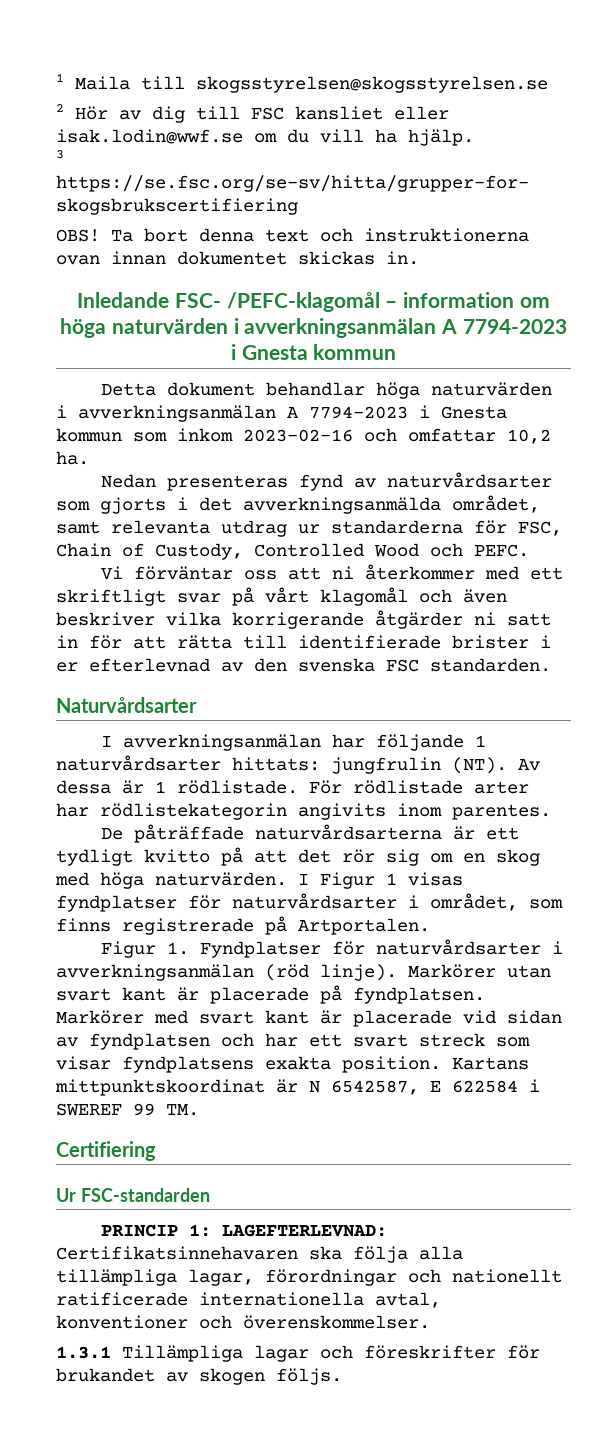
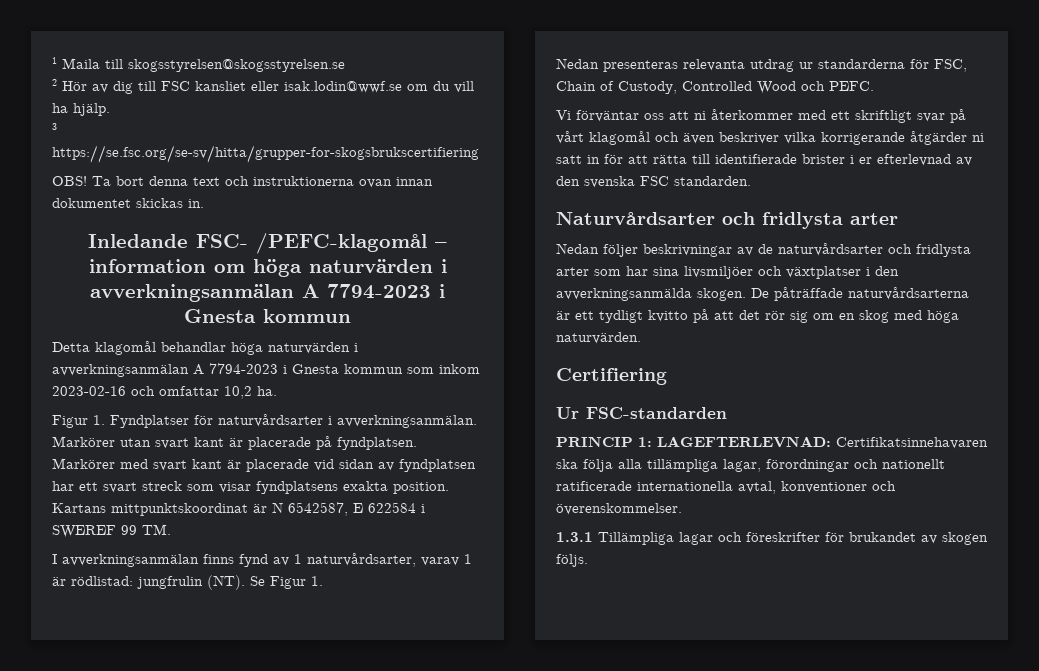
- Detta dokument behandlar höga naturvärden i avverkningsanmälan A 7794-2023 i Gnesta kommun som inkom 2023-02-16 och omfattar 10,2 ha.
+ Detta klagomål behandlar höga naturvärden i avverkningsanmälan A 7794-2023 i Gnesta kommun som inkom 2023-02-16 och omfattar 10,2 ha.
- Nedan presenteras fynd av naturvårdsarter som gjorts i det avverkningsanmälda området, samt relevanta utdrag ur standarderna för FSC, Chain of Custody, Controlled Wood och PEFC.
+ Figur 1. Fyndplatser för naturvårdsarter i avverkningsanmälan. Markörer utan svart kant är placerade på fyndplatsen. Markörer med svart kant är placerade vid sidan av fyndplatsen har ett svart streck som visar fyndplatsens exakta position. Kartans mittpunktskoordinat är N 6542587, E 622584 i SWEREF 99 TM.
+ I avverkningsanmälan finns fynd av 1 naturvårdsarter, varav 1 är rödlistad: jungfrulin (NT). Se Figur 1.
+ Nedan presenteras relevanta utdrag ur standarderna för FSC, Chain of Custody, Controlled Wood och PEFC.
- Naturvårdsarter
- I avverkningsanmälan har följande 1 naturvårdsarter hittats: jungfrulin (NT). Av dessa är 1 rödlistade. För rödlistade arter har rödlistekategorin angivits inom parentes.
- De påträffade naturvårdsarterna är ett tydligt kvitto på att det rör sig om en skog med höga naturvärden. I Figur 1 visas fyndplatser för naturvårdsarter i området, som finns registrerade på Artportalen.
- Figur 1. Fyndplatser för naturvårdsarter i avverkningsanmälan (röd linje). Markörer utan svart kant är placerade på fyndplatsen. Markörer med svart kant är placerade vid sidan av fyndplatsen och har ett svart streck som visar fyndplatsens exakta position. Kartans mittpunktskoordinat är N 6542587, E 622584 i SWEREF 99 TM.
+ Naturvårdsarter och fridlysta arter
+ Nedan följer beskrivningar av de naturvårdsarter och fridlysta arter som har sina livsmiljöer och växtplatser i den avverkningsanmälda skogen. De påträffade naturvårdsarterna är ett tydligt kvitto på att det rör sig om en skog med höga naturvärden.

